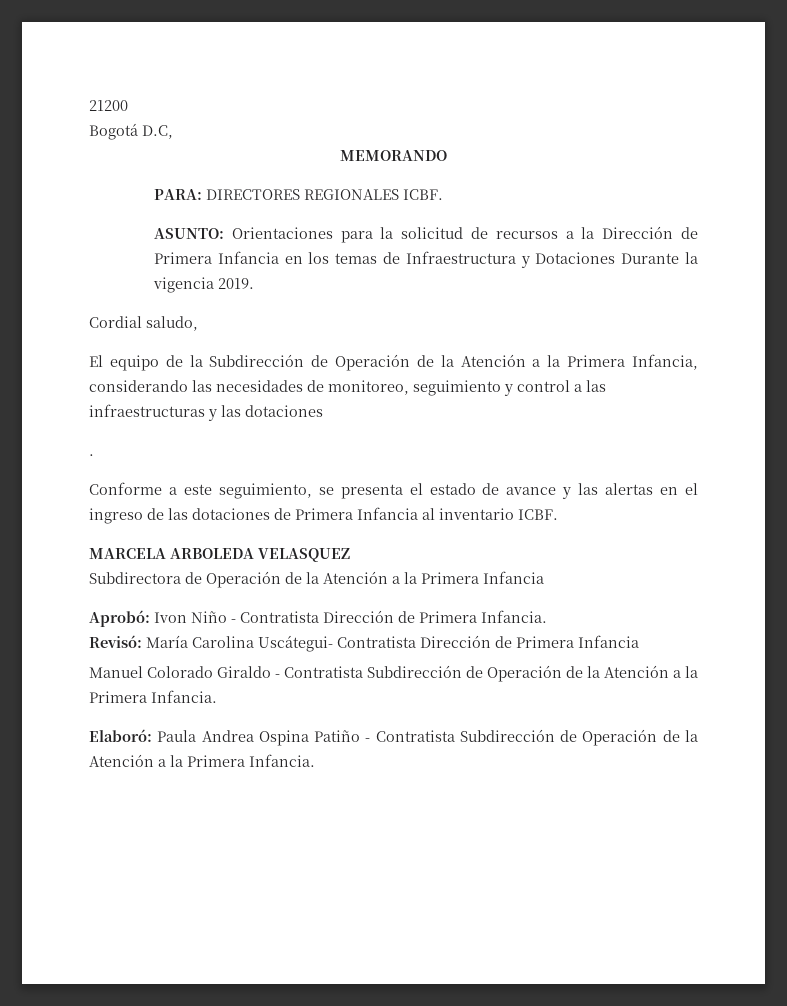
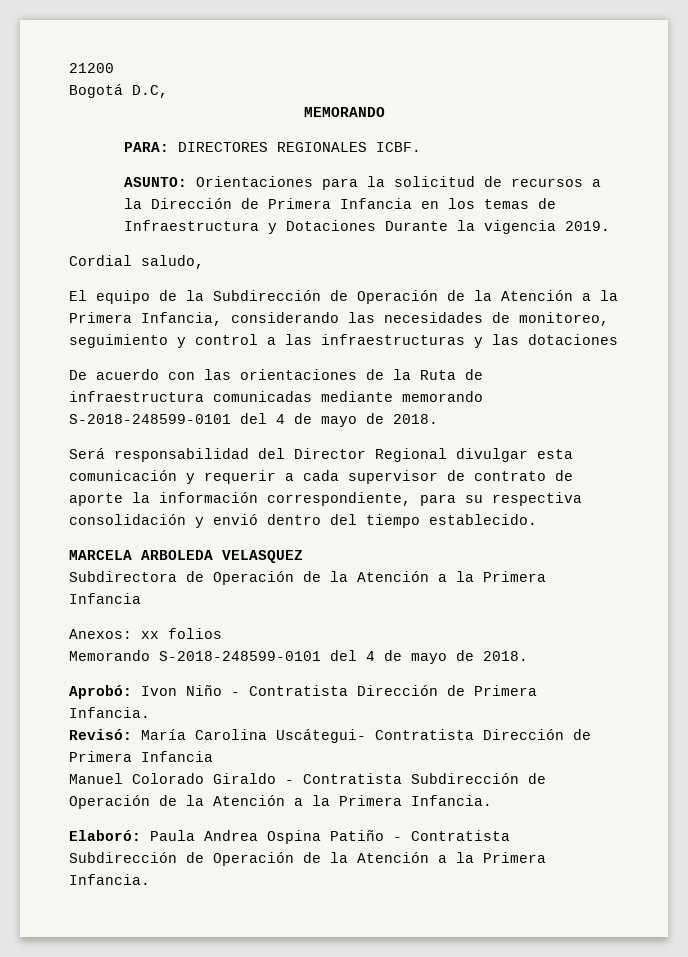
- .
- Conforme a este seguimiento, se presenta el estado de avance y las alertas en el ingreso de las dotaciones de Primera Infancia al inventario ICBF.
+ De acuerdo con las orientaciones de la Ruta de infraestructura comunicadas mediante memorando S-2018-248599-0101 del 4 de mayo de 2018.
+ Será responsabilidad del Director Regional divulgar esta comunicación y requerir a cada supervisor de contrato de aporte la información correspondiente, para su respectiva consolidación y envió dentro del tiempo establecido.
+ Anexos: xx folios
+ Memorando S-2018-248599-0101 del 4 de mayo de 2018.

